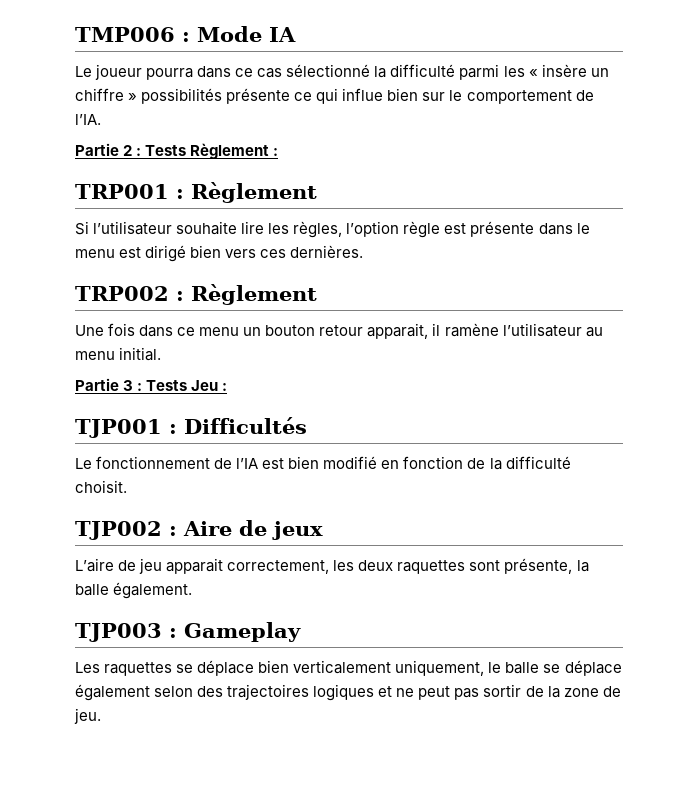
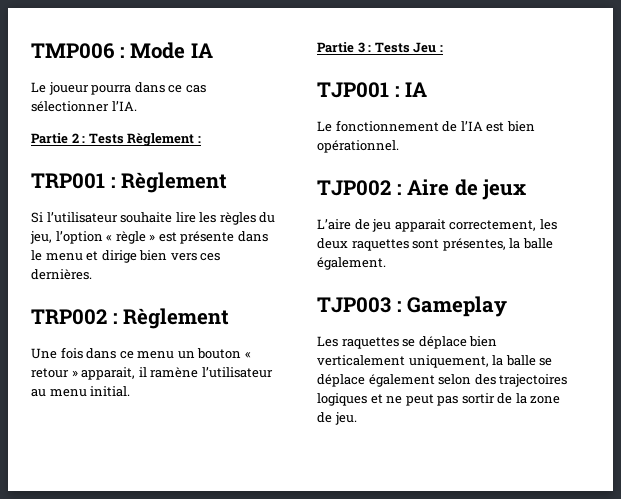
- Le joueur pourra dans ce cas sélectionné la difficulté parmi les « insère un chiffre » possibilités présente ce qui influe bien sur le comportement de l’IA.
+ Le joueur pourra dans ce cas sélectionner l’IA.
- Si l’utilisateur souhaite lire les règles, l’option règle est présente dans le menu est dirigé bien vers ces dernières.
+ Si l’utilisateur souhaite lire les règles du jeu, l’option « règle » est présente dans le menu et dirige bien vers ces dernières.
- Une fois dans ce menu un bouton retour apparait, il ramène l’utilisateur au menu initial.
+ Une fois dans ce menu un bouton « retour » apparait, il ramène l’utilisateur au menu initial.
- TJP001 : Difficultés
+ TJP001 : IA
- Le fonctionnement de l’IA est bien modifié en fonction de la difficulté choisit.
+ Le fonctionnement de l’IA est bien opérationnel.
- L’aire de jeu apparait correctement, les deux raquettes sont présente, la balle également.
+ L’aire de jeu apparait correctement, les deux raquettes sont présentes, la balle également.
- Les raquettes se déplace bien verticalement uniquement, le balle se déplace également selon des trajectoires logiques et ne peut pas sortir de la zone de jeu.
+ Les raquettes se déplace bien verticalement uniquement, la balle se déplace également selon des trajectoires logiques et ne peut pas sortir de la zone de jeu.

